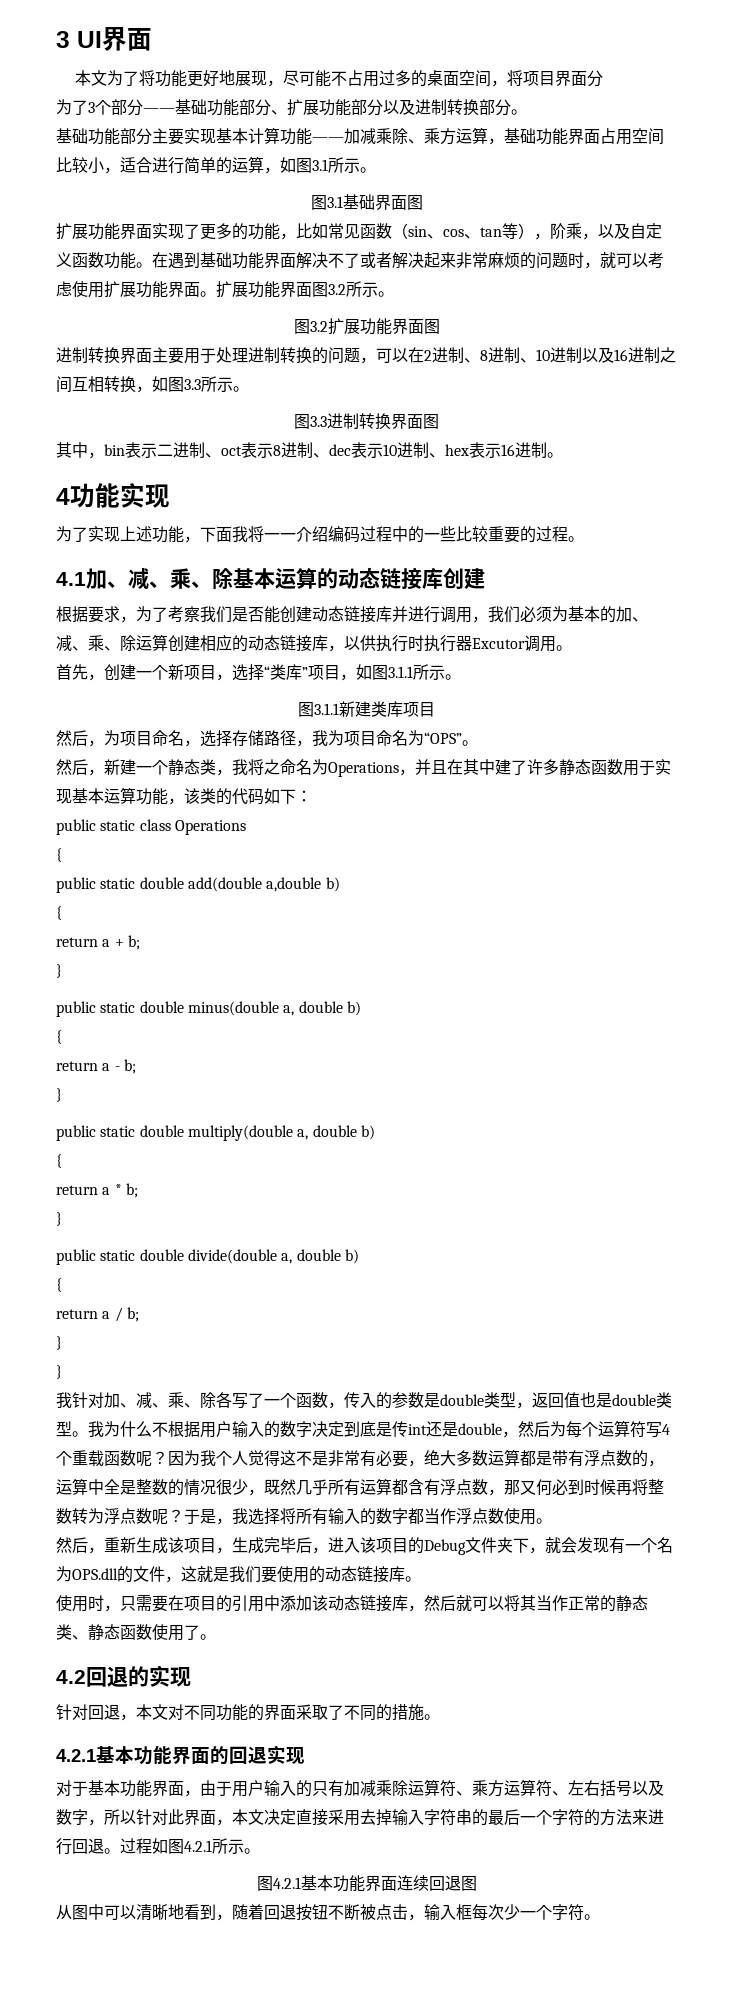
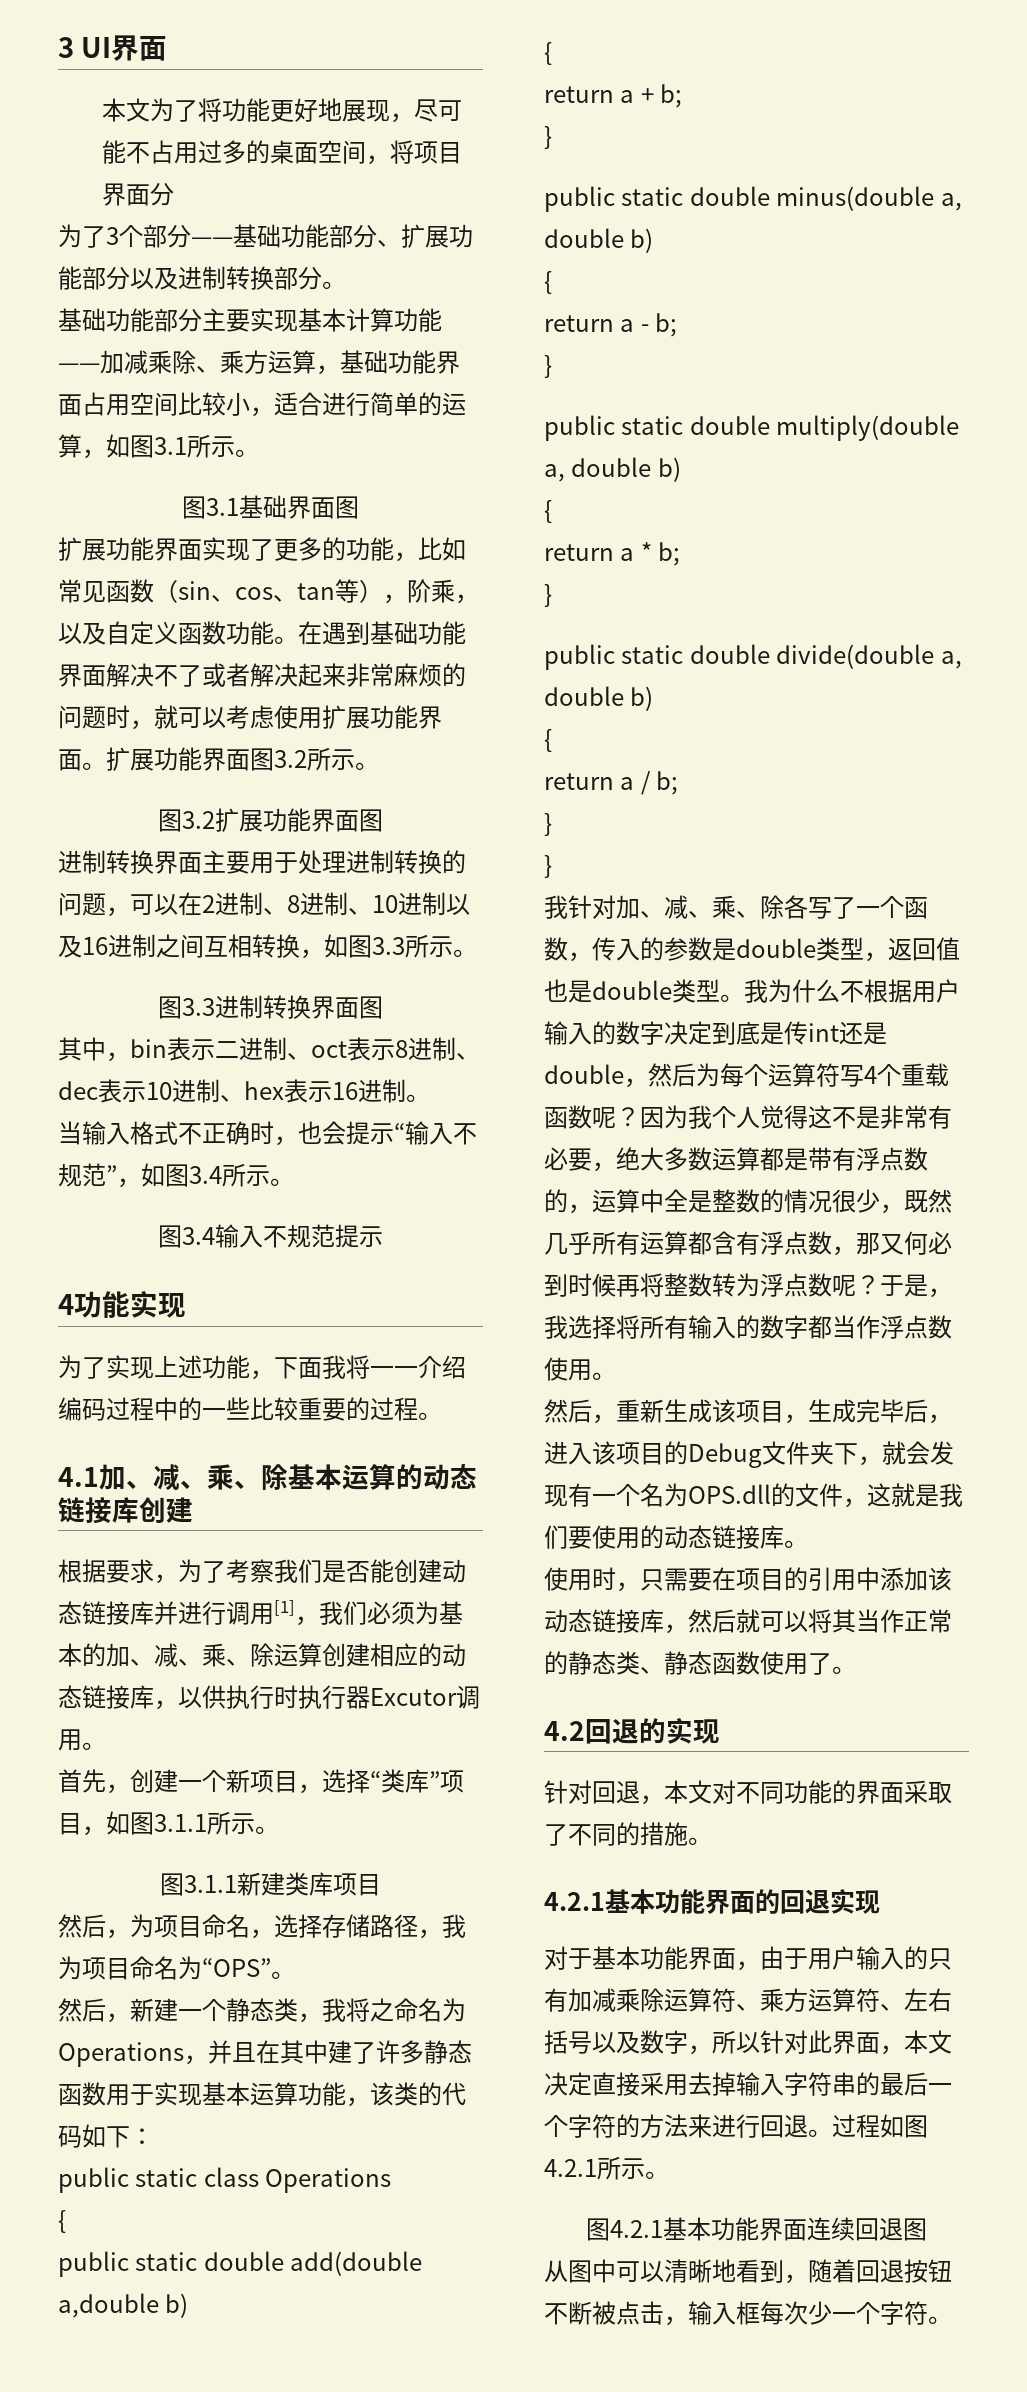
+ 当输入格式不正确时，也会提示“输入不规范”，如图3.4所示。
+ 图3.4输入不规范提示
- 根据要求，为了考察我们是否能创建动态链接库并进行调用，我们必须为基本的加、减、乘、除运算创建相应的动态链接库，以供执行时执行器Excutor调用。
+ 根据要求，为了考察我们是否能创建动态链接库并进行调用[1]，我们必须为基本的加、减、乘、除运算创建相应的动态链接库，以供执行时执行器Excutor调用。

